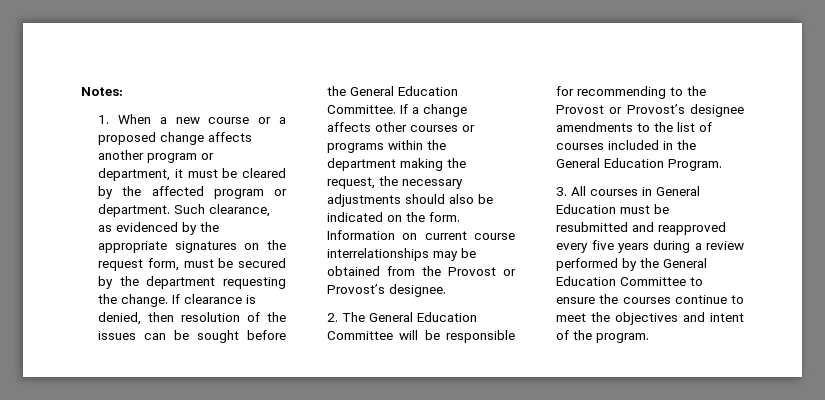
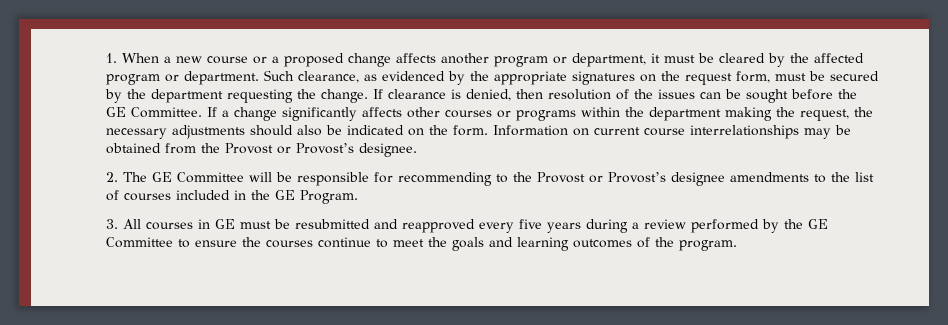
- Notes:
- If clearance is denied, then resolution of the issues can be sought before the General Education Committee.
+ If clearance is denied, then resolution of the issues can be sought before the GE Committee.
- If a change affects other courses or programs within the department making the request, the necessary adjustments should also be indicated on the form.
+ If a change significantly affects other courses or programs within the department making the request, the necessary adjustments should also be indicated on the form.
- 2. The General Education Committee will be responsible for recommending to the Provost or Provost’s designee amendments to the list of courses included in the General Education Program.
+ 2. The GE Committee will be responsible for recommending to the Provost or Provost’s designee amendments to the list of courses included in the GE Program.
- 3. All courses in General Education must be resubmitted and reapproved every five years during a review performed by the General Education Committee to ensure the courses continue to meet the objectives and intent of the program.
+ 3. All courses in GE must be resubmitted and reapproved every five years during a review performed by the GE Committee to ensure the courses continue to meet the goals and learning outcomes of the program.

